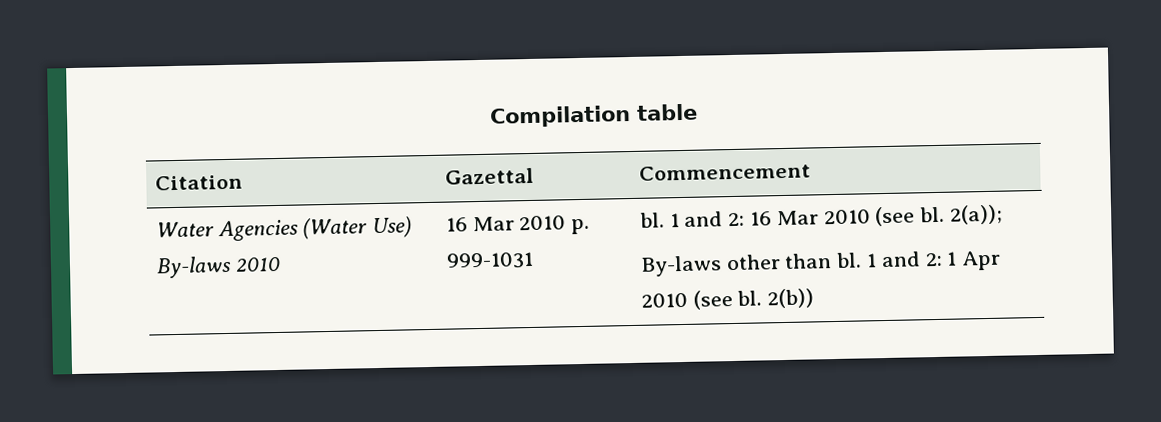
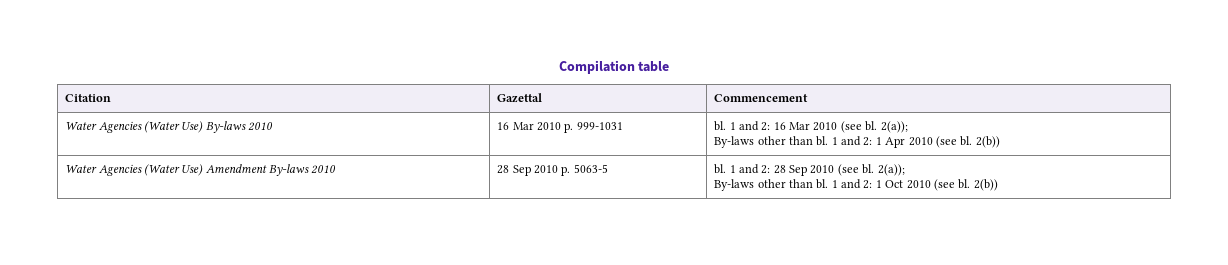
+ Water Agencies (Water Use) Amendment By-laws 2010 | 28 Sep 2010 p. 5063-5 | bl. 1 and 2: 28 Sep 2010 (see bl. 2(a));
+ By-laws other than bl. 1 and 2: 1 Oct 2010 (see bl. 2(b))

